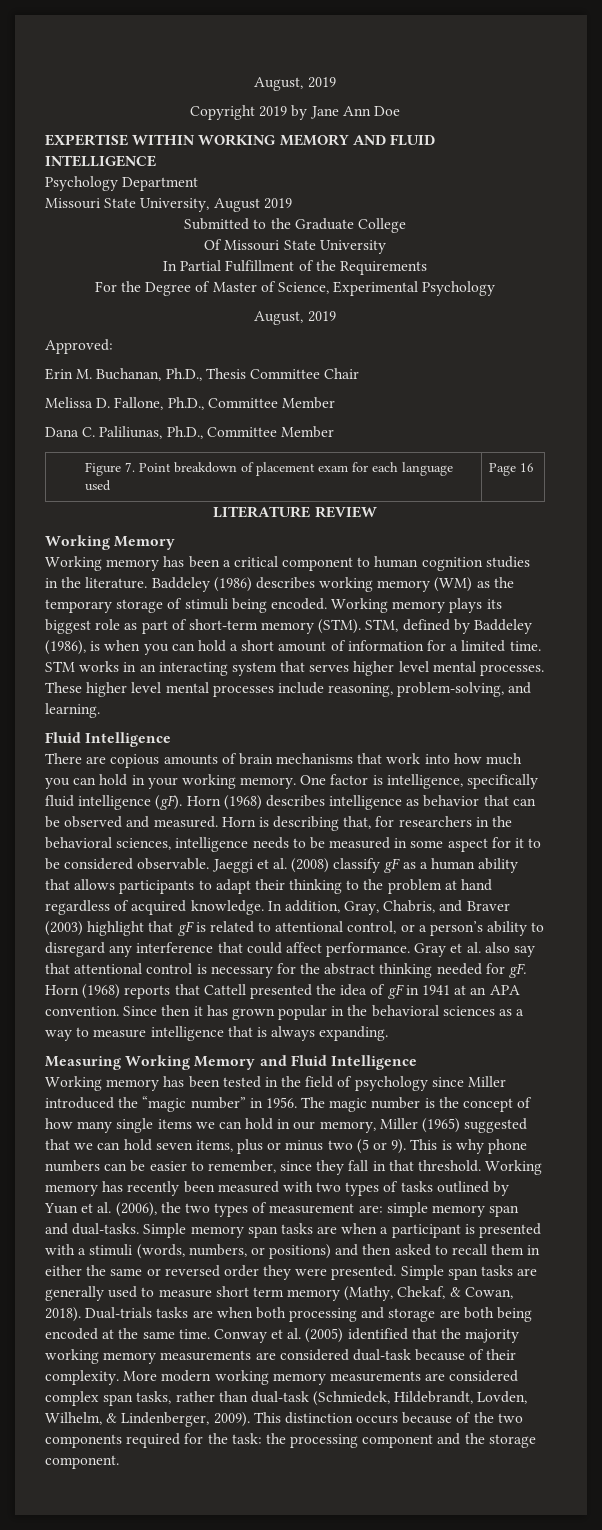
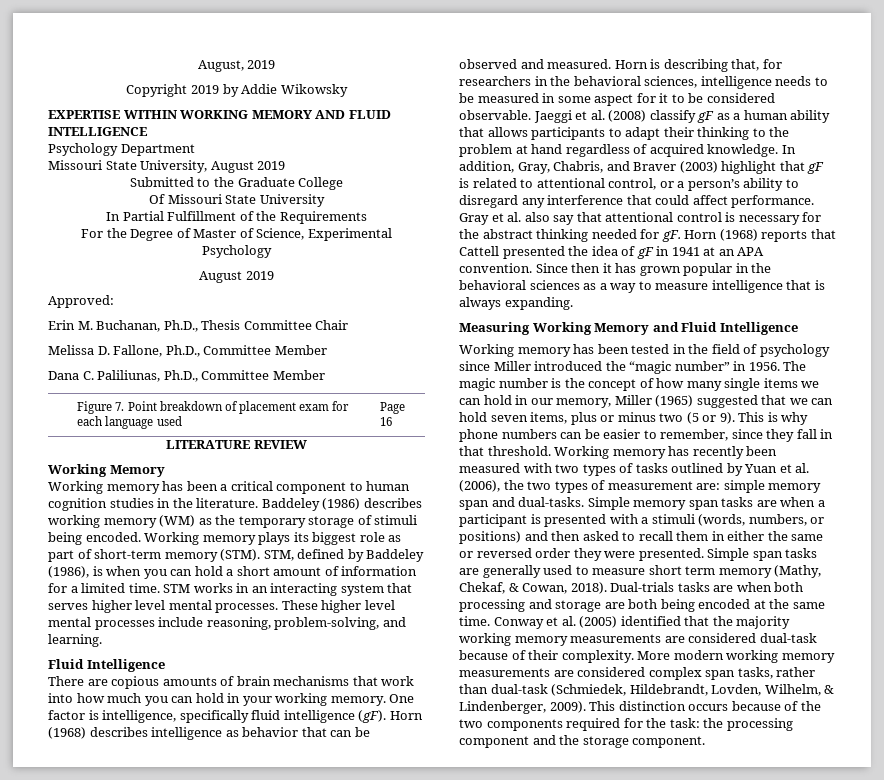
- Copyright 2019 by Jane Ann Doe
+ Copyright 2019 by Addie Wikowsky
  For the Degree of Master of Science, Experimental Psychology
- August, 2019
+ August 2019

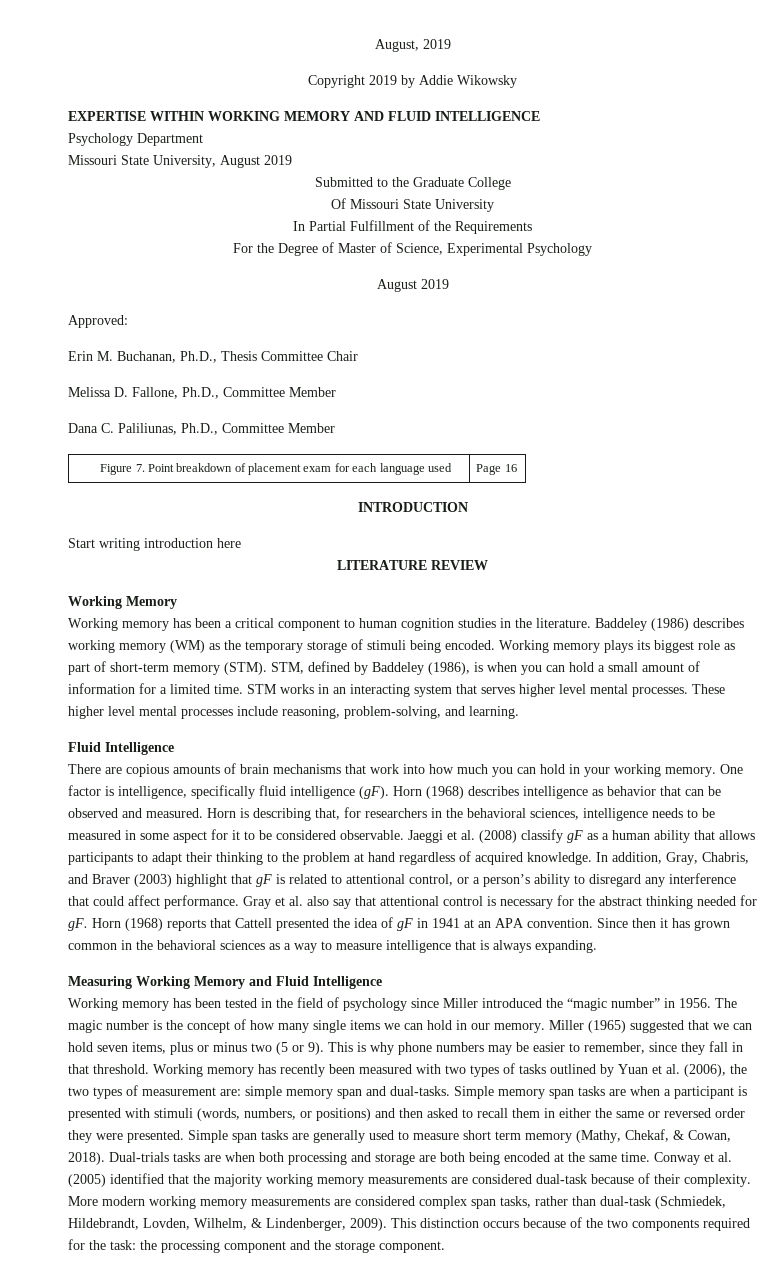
+ INTRODUCTION
+ Start writing introduction here
- STM, defined by Baddeley (1986), is when you can hold a short amount of information for a limited time.
+ STM, defined by Baddeley (1986), is when you can hold a small amount of information for a limited time.
- Since then it has grown popular in the behavioral sciences as a way to measure intelligence that is always expanding.
+ Since then it has grown common in the behavioral sciences as a way to measure intelligence that is always expanding.
- The magic number is the concept of how many single items we can hold in our memory, Miller (1965) suggested that we can hold seven items, plus or minus two (5 or 9).
+ The magic number is the concept of how many single items we can hold in our memory. Miller (1965) suggested that we can hold seven items, plus or minus two (5 or 9).
- This is why phone numbers can be easier to remember, since they fall in that threshold.
+ This is why phone numbers may be easier to remember, since they fall in that threshold.
- Simple memory span tasks are when a participant is presented with a stimuli (words, numbers, or positions) and then asked to recall them in either the same or reversed order they were presented.
+ Simple memory span tasks are when a participant is presented with stimuli (words, numbers, or positions) and then asked to recall them in either the same or reversed order they were presented.

